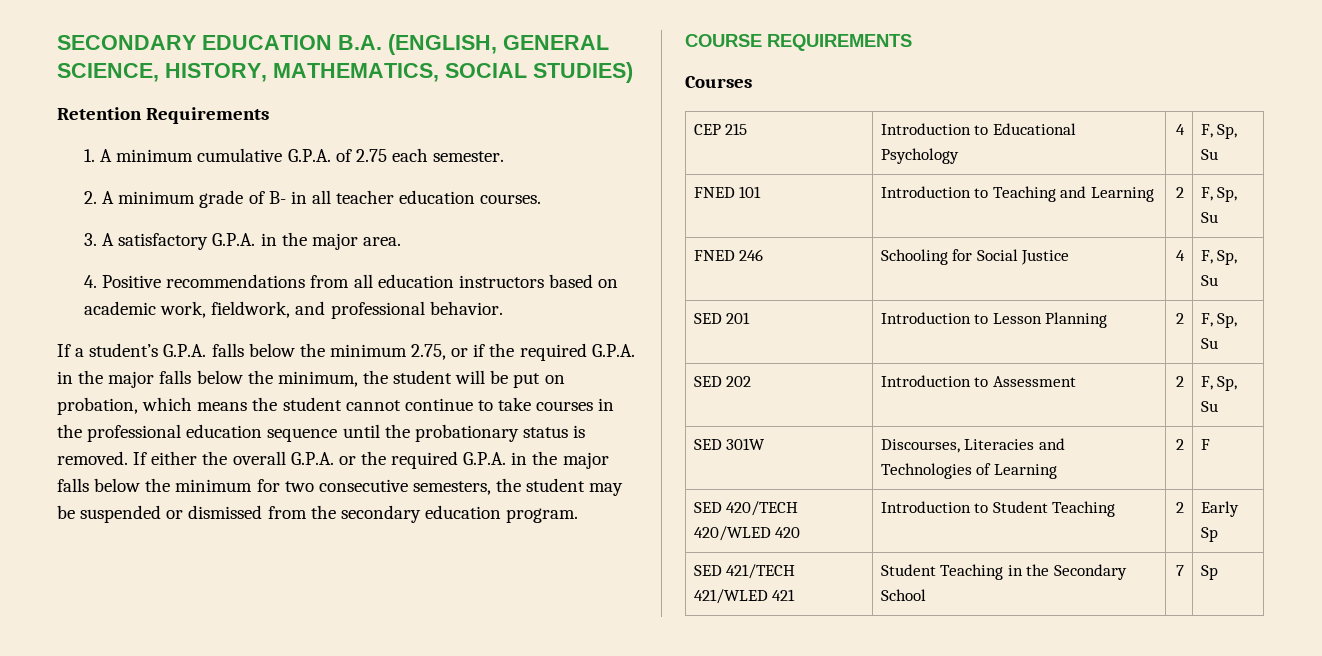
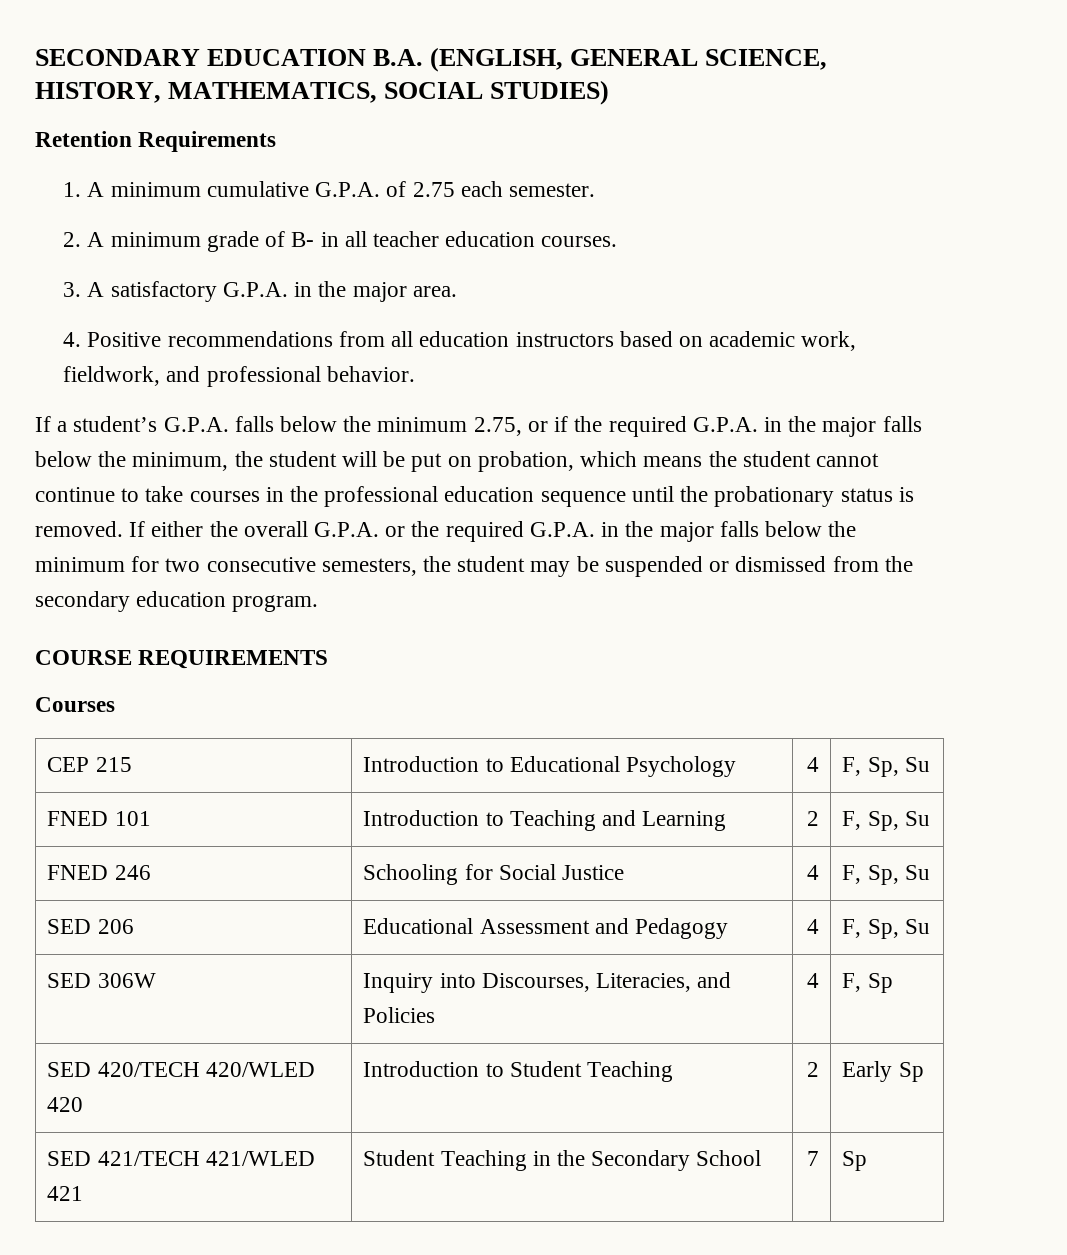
- SED 201 | Introduction to Lesson Planning | 2 | F, Sp, Su
- SED 202 | Introduction to Assessment | 2 | F, Sp, Su
- SED 301W | Discourses, Literacies and Technologies of Learning | 2 | F
+ SED 206 | Educational Assessment and Pedagogy | 4 | F, Sp, Su
+ SED 306W | Inquiry into Discourses, Literacies, and Policies | 4 | F, Sp

